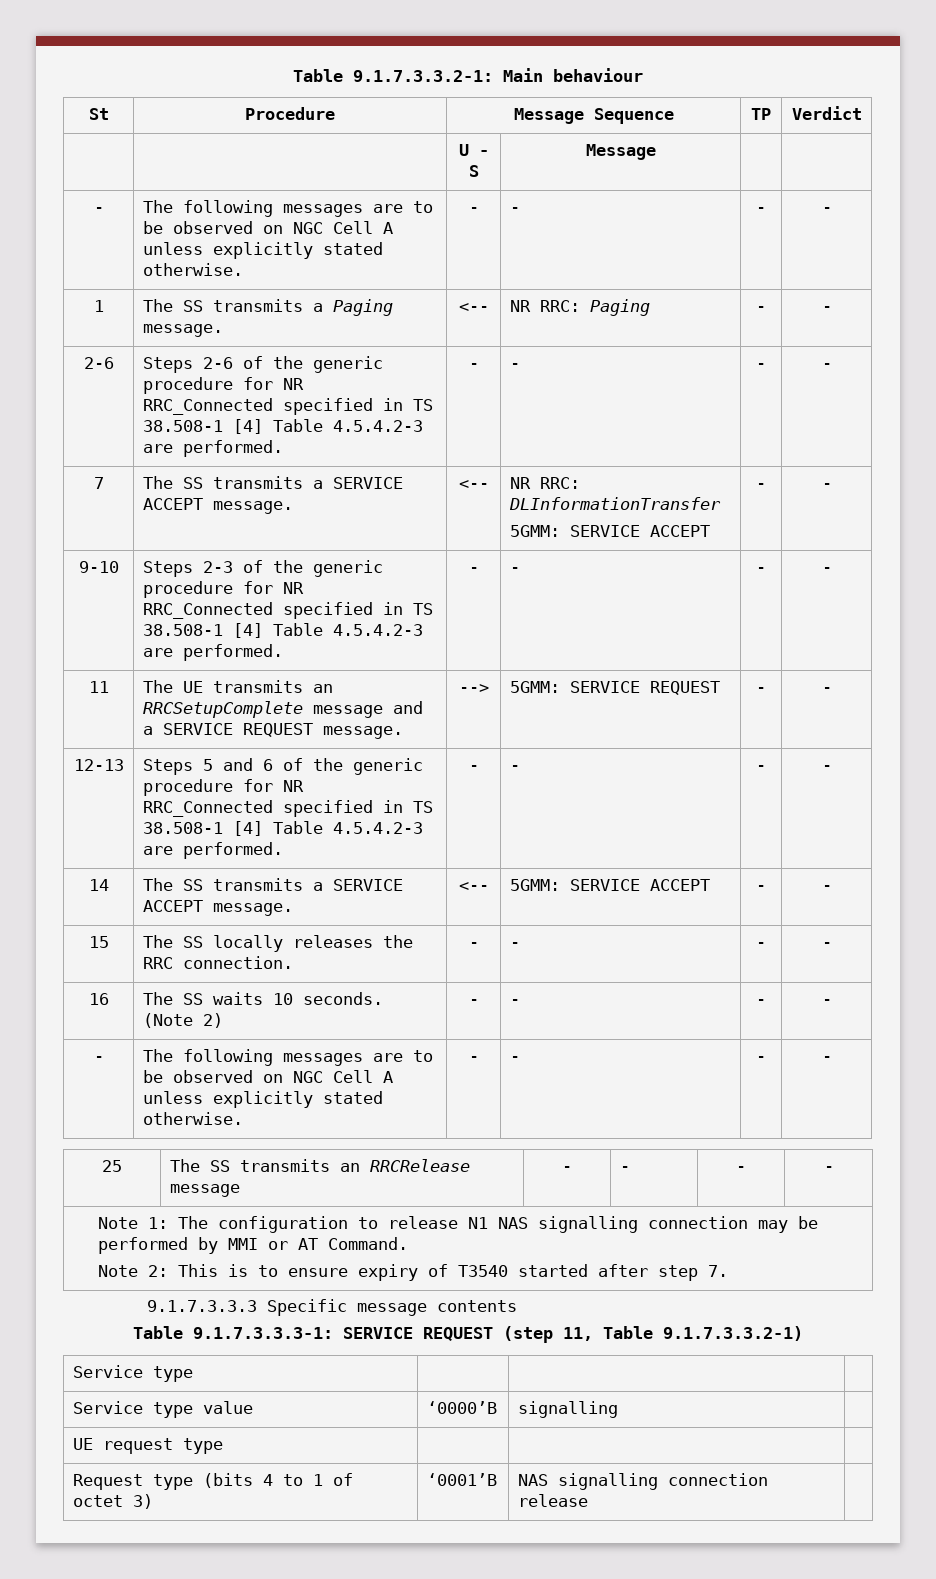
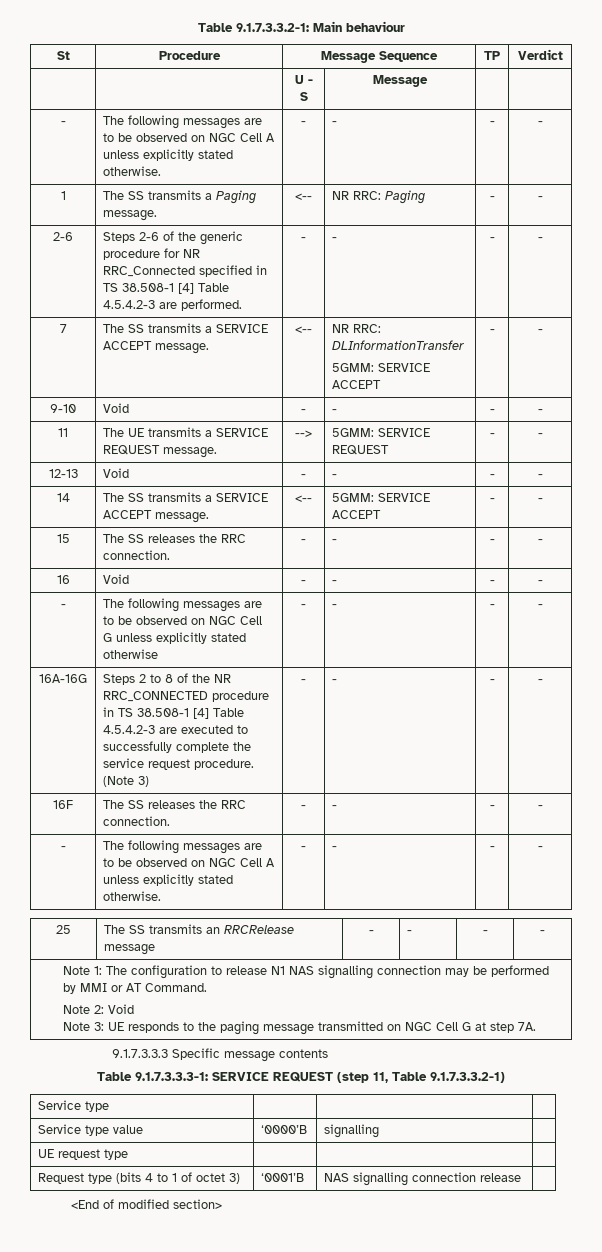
- 9-10 | Steps 2-3 of the generic procedure for NR RRC_Connected specified in TS 38.508-1 [4] Table 4.5.4.2-3 are performed. | - | - | - | -
+ 9-10 | Void | - | - | - | -
- 11 | The UE transmits an RRCSetupComplete message and a SERVICE REQUEST message. | --> | 5GMM: SERVICE REQUEST | - | -
+ 11 | The UE transmits a SERVICE REQUEST message. | --> | 5GMM: SERVICE REQUEST | - | -
- 12-13 | Steps 5 and 6 of the generic procedure for NR RRC_Connected specified in TS 38.508-1 [4] Table 4.5.4.2-3 are performed. | - | - | - | -
+ 12-13 | Void | - | - | - | -
- 15 | The SS locally releases the RRC connection. | - | - | - | -
+ 15 | The SS releases the RRC connection. | - | - | - | -
- 16 | The SS waits 10 seconds. (Note 2) | - | - | - | -
+ 16 | Void | - | - | - | -
+ - | The following messages are to be observed on NGC Cell G unless explicitly stated otherwise | - | - | - | -
+ 16A-16G | Steps 2 to 8 of the NR RRC_CONNECTED procedure in TS 38.508-1 [4] Table 4.5.4.2-3 are executed to successfully complete the service request procedure. (Note 3) | - | - | - | -
+ 16F | The SS releases the RRC connection. | - | - | - | -
  Note 1: The configuration to release N1 NAS signalling connection may be performed by MMI or AT Command.
- Note 2: This is to ensure expiry of T3540 started after step 7.
+ Note 2: Void
+ Note 3: UE responds to the paging message transmitted on NGC Cell G at step 7A.
+ <End of modified section>

